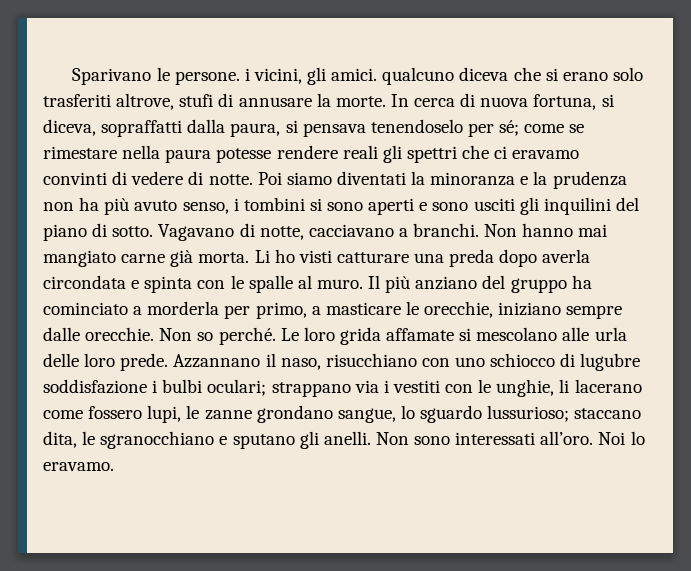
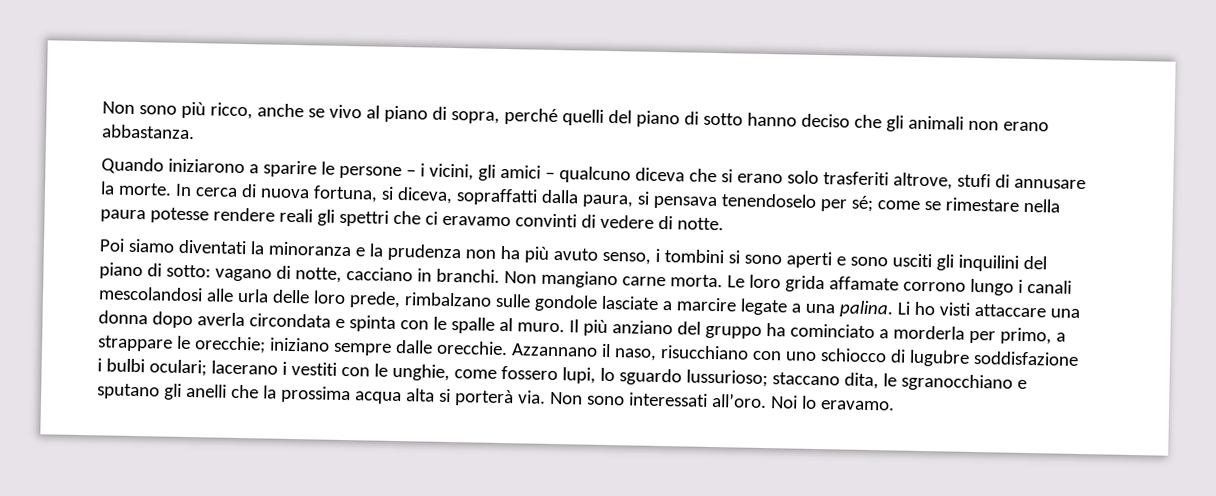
- Sparivano le persone. i vicini, gli amici. qualcuno diceva che si erano solo trasferiti altrove, stufi di annusare la morte.
+ Non sono più ricco, anche se vivo al piano di sopra, perché quelli del piano di sotto hanno deciso che gli animali non erano abbastanza.
+ Quando iniziarono a sparire le persone – i vicini, gli amici – qualcuno diceva che si erano solo trasferiti altrove, stufi di annusare la morte.
- come se rimestare nella paura potesse rendere reali gli spettri che ci eravamo convinti di vedere di notte. Poi siamo diventati la minoranza e la prudenza non ha più avuto senso, i tombini si sono aperti e sono usciti gli inquilini del piano di sotto. Vagavano di notte, cacciavano a branchi. Non hanno mai mangiato carne già morta. Li ho visti catturare una preda dopo averla circondata e spinta con le spalle al muro.
+ come se rimestare nella paura potesse rendere reali gli spettri che ci eravamo convinti di vedere di notte.
+ Poi siamo diventati la minoranza e la prudenza non ha più avuto senso, i tombini si sono aperti e sono usciti gli inquilini del piano di sotto: vagano di notte, cacciano in branchi. Non mangiano carne morta. Le loro grida affamate corrono lungo i canali mescolandosi alle urla delle loro prede, rimbalzano sulle gondole lasciate a marcire legate a una palina. Li ho visti attaccare una donna dopo averla circondata e spinta con le spalle al muro.
- Il più anziano del gruppo ha cominciato a morderla per primo, a masticare le orecchie, iniziano sempre dalle orecchie.
+ Il più anziano del gruppo ha cominciato a morderla per primo, a strappare le orecchie; iniziano sempre dalle orecchie.
- Non so perché. Le loro grida affamate si mescolano alle urla delle loro prede.
- Azzannano il naso, risucchiano con uno schiocco di lugubre soddisfazione i bulbi oculari; strappano via i vestiti con le unghie, li lacerano come fossero lupi, le zanne grondano sangue, lo sguardo lussurioso; staccano dita, le sgranocchiano e sputano gli anelli.
+ Azzannano il naso, risucchiano con uno schiocco di lugubre soddisfazione i bulbi oculari; lacerano i vestiti con le unghie, come fossero lupi, lo sguardo lussurioso; staccano dita, le sgranocchiano e sputano gli anelli che la prossima acqua alta si porterà via.

